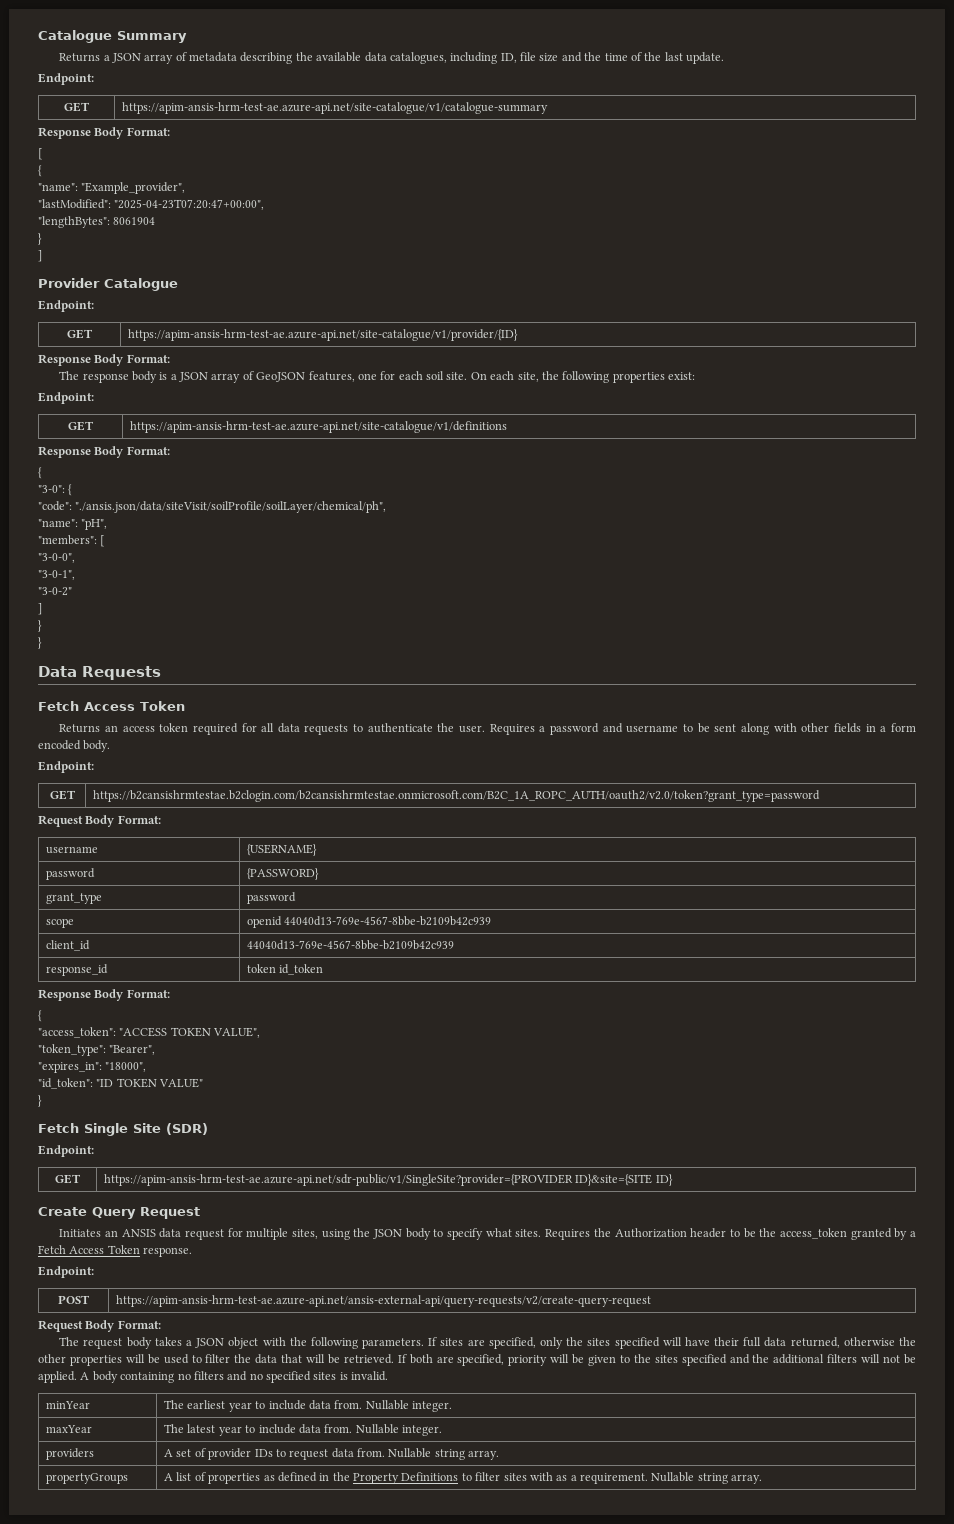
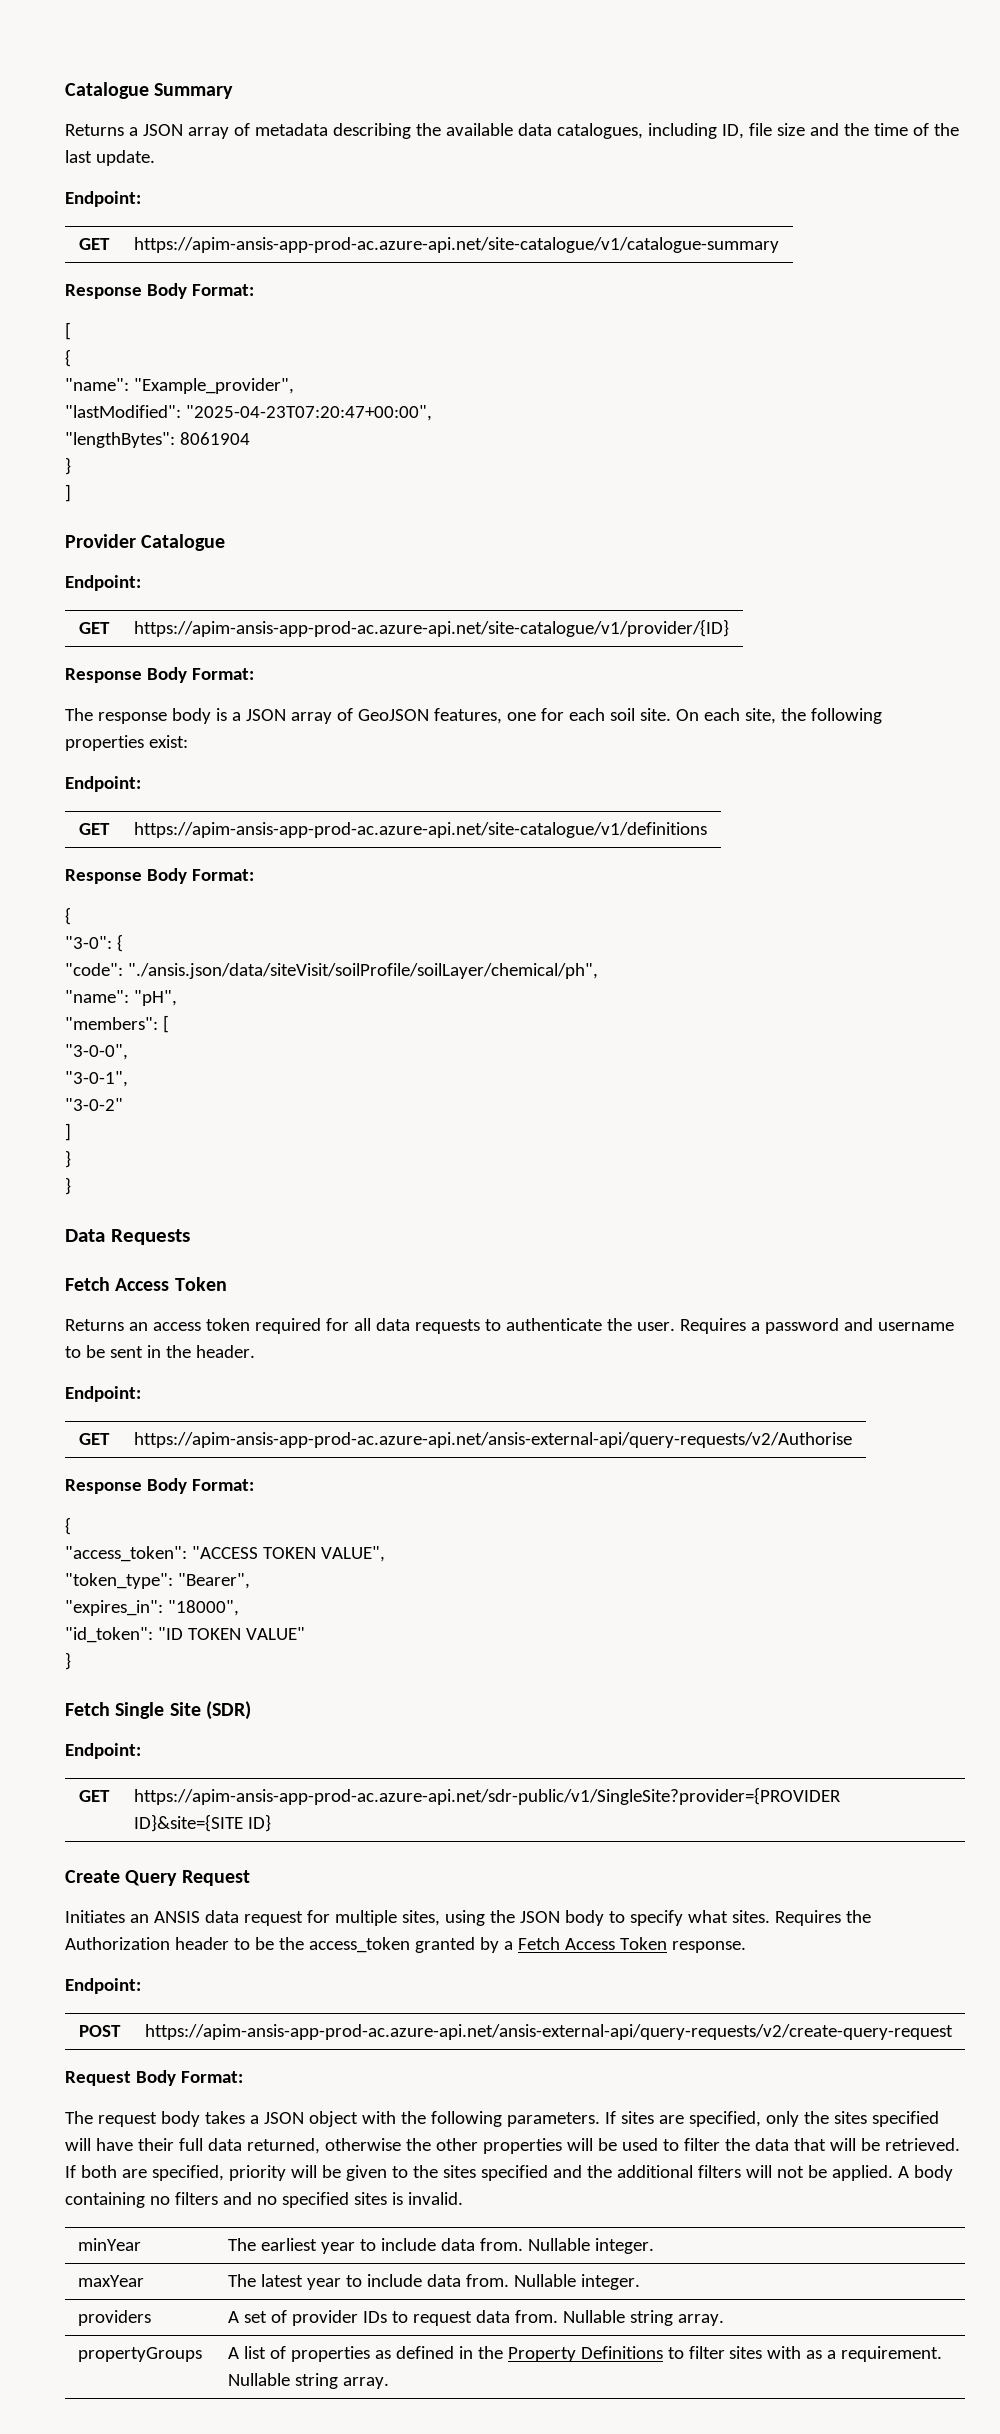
- GET | https://apim-ansis-hrm-test-ae.azure-api.net/site-catalogue/v1/catalogue-summary
+ GET | https://apim-ansis-app-prod-ac.azure-api.net/site-catalogue/v1/catalogue-summary
- GET | https://apim-ansis-hrm-test-ae.azure-api.net/site-catalogue/v1/provider/{ID}
+ GET | https://apim-ansis-app-prod-ac.azure-api.net/site-catalogue/v1/provider/{ID}
- GET | https://apim-ansis-hrm-test-ae.azure-api.net/site-catalogue/v1/definitions
+ GET | https://apim-ansis-app-prod-ac.azure-api.net/site-catalogue/v1/definitions
- Requires a password and username to be sent along with other fields in a form encoded body.
+ Requires a password and username to be sent in the header.
  Endpoint:
- GET | https://b2cansishrmtestae.b2clogin.com/b2cansishrmtestae.onmicrosoft.com/B2C_1A_ROPC_AUTH/oauth2/v2.0/token?grant_type=password
- Request Body Format:
- username | {USERNAME}
- password | {PASSWORD}
- grant_type | password
- scope | openid 44040d13-769e-4567-8bbe-b2109b42c939
- client_id | 44040d13-769e-4567-8bbe-b2109b42c939
- response_id | token id_token
+ GET | https://apim-ansis-app-prod-ac.azure-api.net/ansis-external-api/query-requests/v2/Authorise
- GET | https://apim-ansis-hrm-test-ae.azure-api.net/sdr-public/v1/SingleSite?provider={PROVIDER ID}&site={SITE ID}
+ GET | https://apim-ansis-app-prod-ac.azure-api.net/sdr-public/v1/SingleSite?provider={PROVIDER ID}&site={SITE ID}
- POST | https://apim-ansis-hrm-test-ae.azure-api.net/ansis-external-api/query-requests/v2/create-query-request
+ POST | https://apim-ansis-app-prod-ac.azure-api.net/ansis-external-api/query-requests/v2/create-query-request

